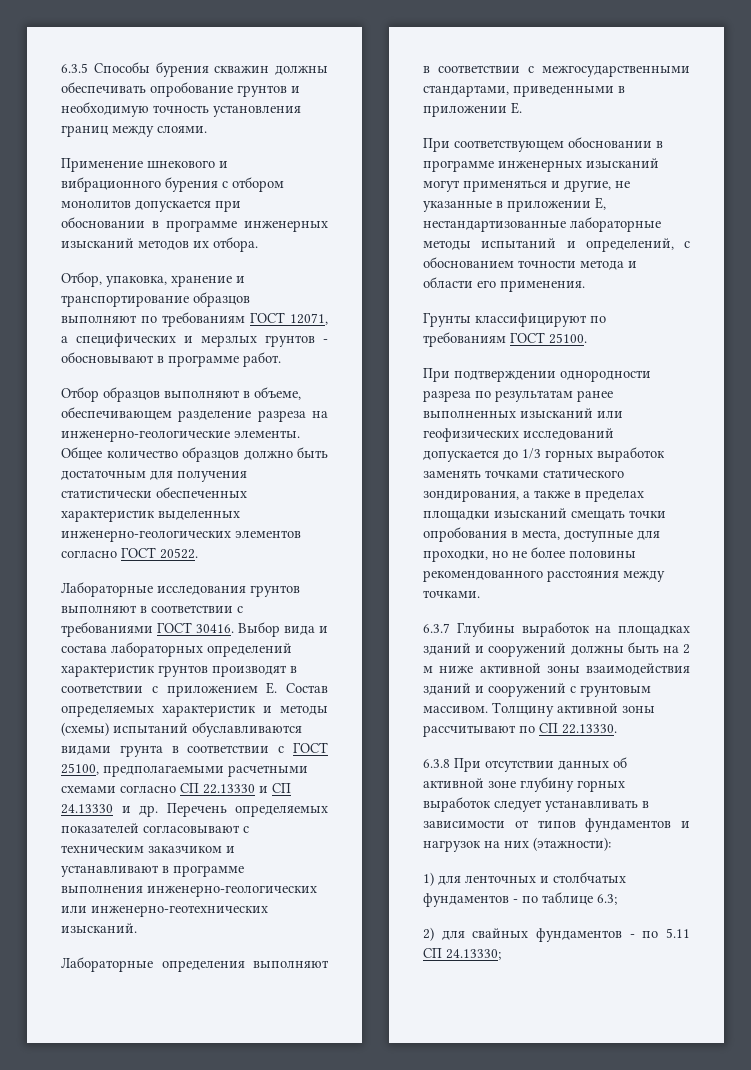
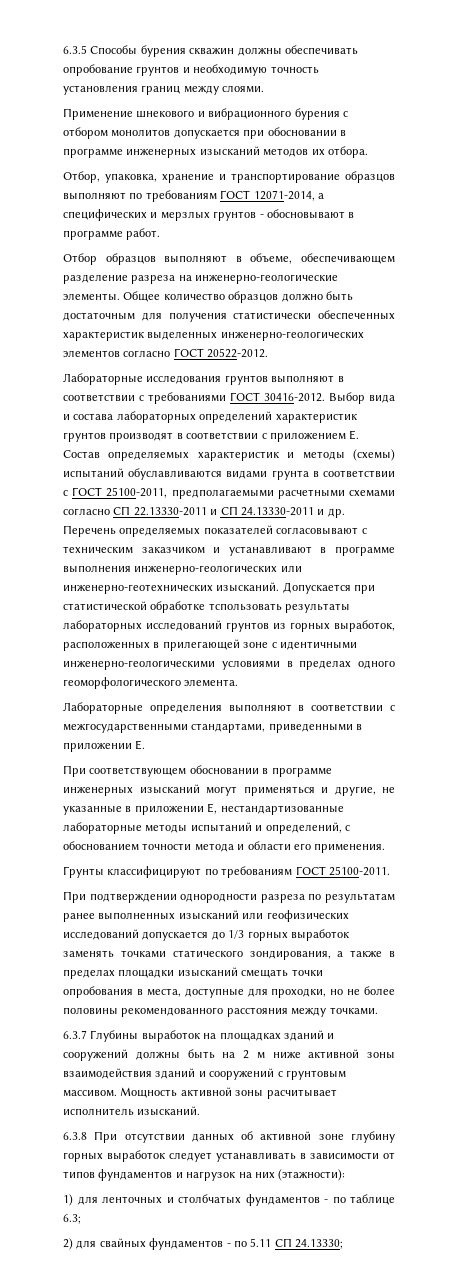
- Отбор, упаковка, хранение и транспортирование образцов выполняют по требованиям ГОСТ 12071, а специфических и мерзлых грунтов - обосновывают в программе работ.
+ Отбор, упаковка, хранение и транспортирование образцов выполняют по требованиям ГОСТ 12071-2014, а специфических и мерзлых грунтов - обосновывают в программе работ.
- Общее количество образцов должно быть достаточным для получения статистически обеспеченных характеристик выделенных инженерно-геологических элементов согласно ГОСТ 20522.
+ Общее количество образцов должно быть достаточным для получения статистически обеспеченных характеристик выделенных инженерно-геологических элементов согласно ГОСТ 20522-2012.
- Лабораторные исследования грунтов выполняют в соответствии с требованиями ГОСТ 30416.
+ Лабораторные исследования грунтов выполняют в соответствии с требованиями ГОСТ 30416-2012.
- Выбор вида и состава лабораторных определений характеристик грунтов производят в соответствии с приложением Е. Состав определяемых характеристик и методы (схемы) испытаний обуславливаются видами грунта в соответствии с ГОСТ 25100, предполагаемыми расчетными схемами согласно СП 22.13330 и СП 24.13330 и др. Перечень определяемых показателей согласовывают с техническим заказчиком и устанавливают в программе выполнения инженерно-геологических или инженерно-геотехнических изысканий.
+ Выбор вида и состава лабораторных определений характеристик грунтов производят в соответствии с приложением Е. Состав определяемых характеристик и методы (схемы) испытаний обуславливаются видами грунта в соответствии с ГОСТ 25100-2011, предполагаемыми расчетными схемами согласно СП 22.13330-2011 и СП 24.13330-2011 и др. Перечень определяемых показателей согласовывают с техническим заказчиком и устанавливают в программе выполнения инженерно-геологических или инженерно-геотехнических изысканий. Допускается при статистической обработке тспользовать результаты лабораторных исследований грунтов из горных выработок, расположенных в прилегающей зоне с идентичными инженерно-геологическими условиями в пределах одного геоморфологического элемента.
- Грунты классифицируют по требованиям ГОСТ 25100.
+ Грунты классифицируют по требованиям ГОСТ 25100-2011.
- Толщину активной зоны рассчитывают по СП 22.13330.
+ Мощность активной зоны расчитывает исполнитель изысканий.

